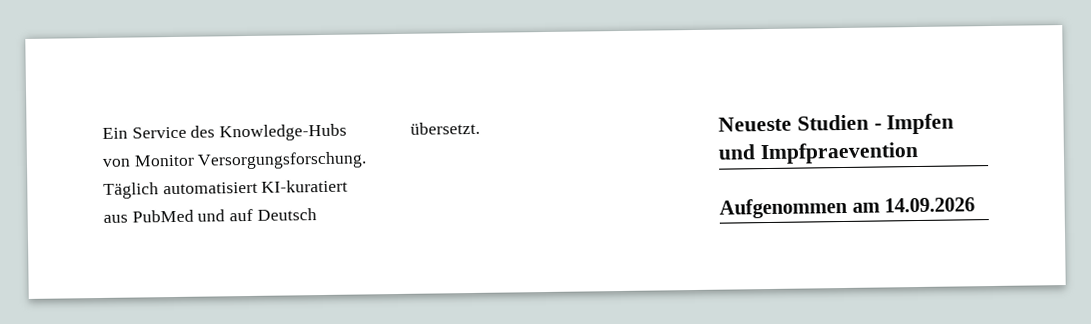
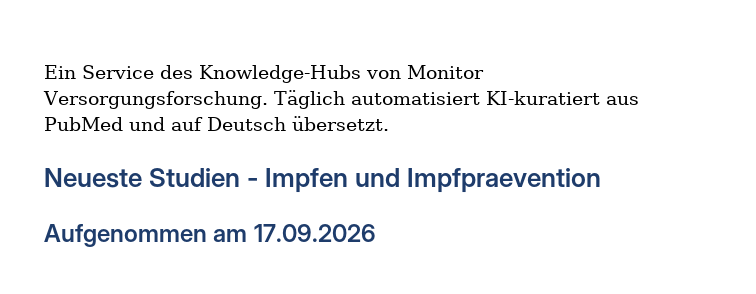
- Aufgenommen am 14.09.2026
+ Aufgenommen am 17.09.2026

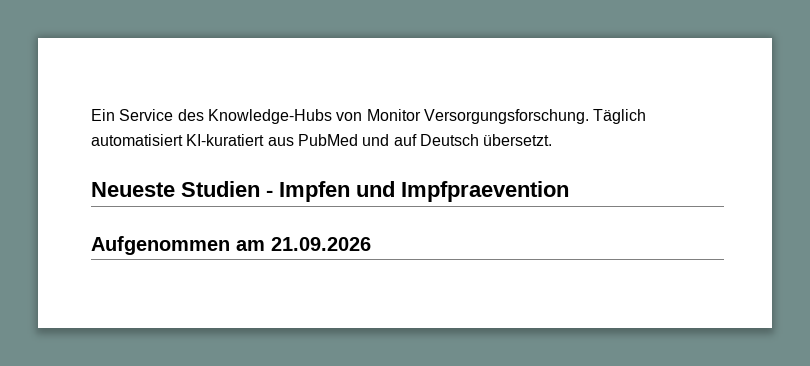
- Aufgenommen am 17.09.2026
+ Aufgenommen am 21.09.2026

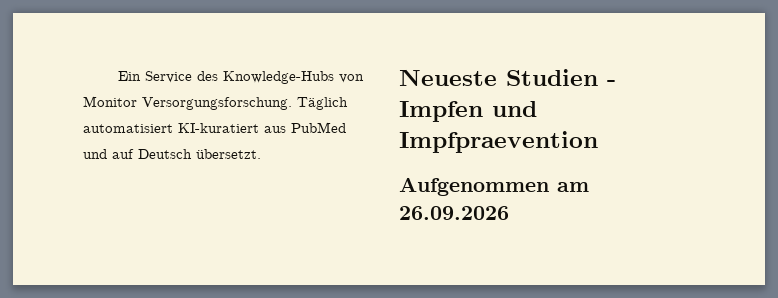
- Aufgenommen am 21.09.2026
+ Aufgenommen am 26.09.2026

